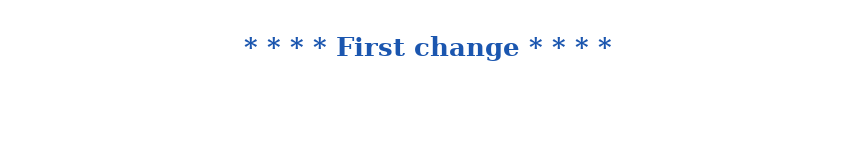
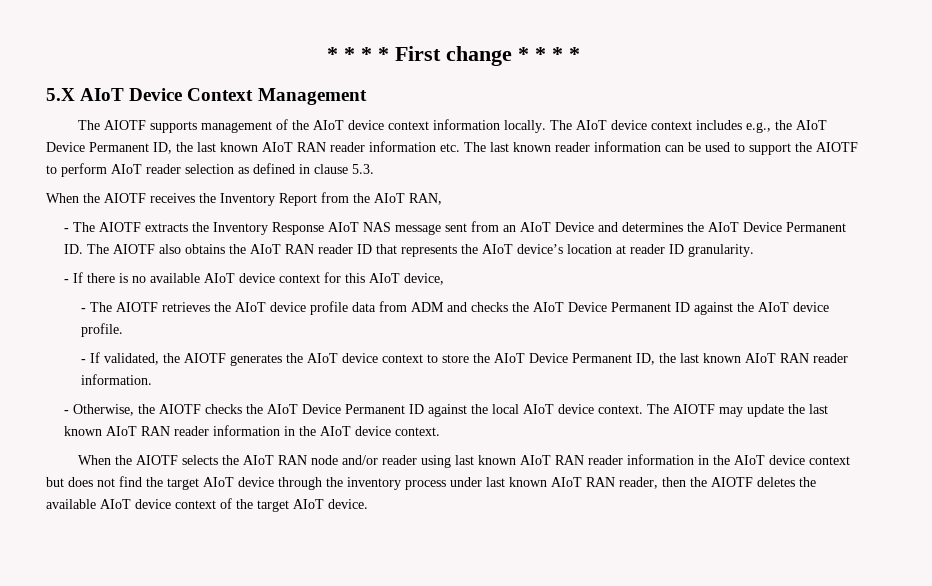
+ 5.X AIoT Device Context Management
+ The AIOTF supports management of the AIoT device context information locally. The AIoT device context includes e.g., the AIoT Device Permanent ID, the last known AIoT RAN reader information etc. The last known reader information can be used to support the AIOTF to perform AIoT reader selection as defined in clause 5.3.
+ When the AIOTF receives the Inventory Report from the AIoT RAN,
+ - The AIOTF extracts the Inventory Response AIoT NAS message sent from an AIoT Device and determines the AIoT Device Permanent ID. The AIOTF also obtains the AIoT RAN reader ID that represents the AIoT device’s location at reader ID granularity.
+ - If there is no available AIoT device context for this AIoT device,
+ - The AIOTF retrieves the AIoT device profile data from ADM and checks the AIoT Device Permanent ID against the AIoT device profile.
+ - If validated, the AIOTF generates the AIoT device context to store the AIoT Device Permanent ID, the last known AIoT RAN reader information.
+ - Otherwise, the AIOTF checks the AIoT Device Permanent ID against the local AIoT device context. The AIOTF may update the last known AIoT RAN reader information in the AIoT device context.
+ When the AIOTF selects the AIoT RAN node and/or reader using last known AIoT RAN reader information in the AIoT device context but does not find the target AIoT device through the inventory process under last known AIoT RAN reader, then the AIOTF deletes the available AIoT device context of the target AIoT device.

